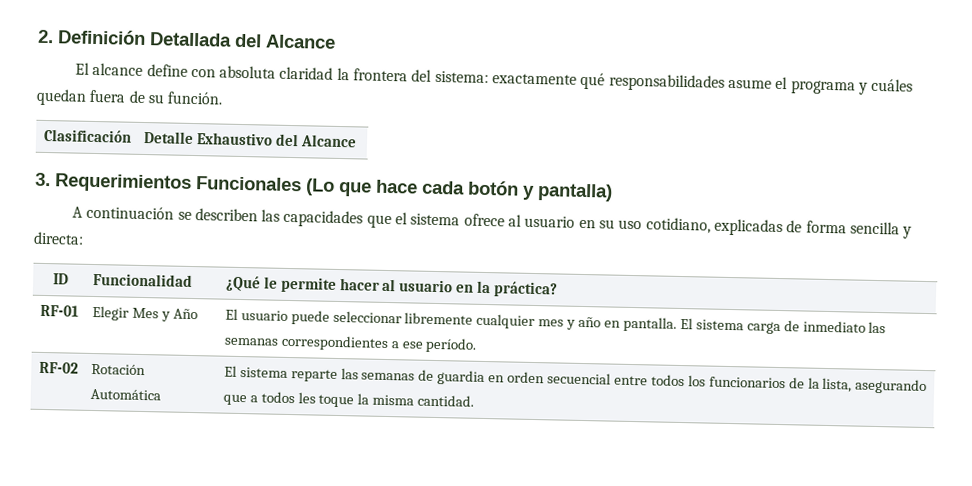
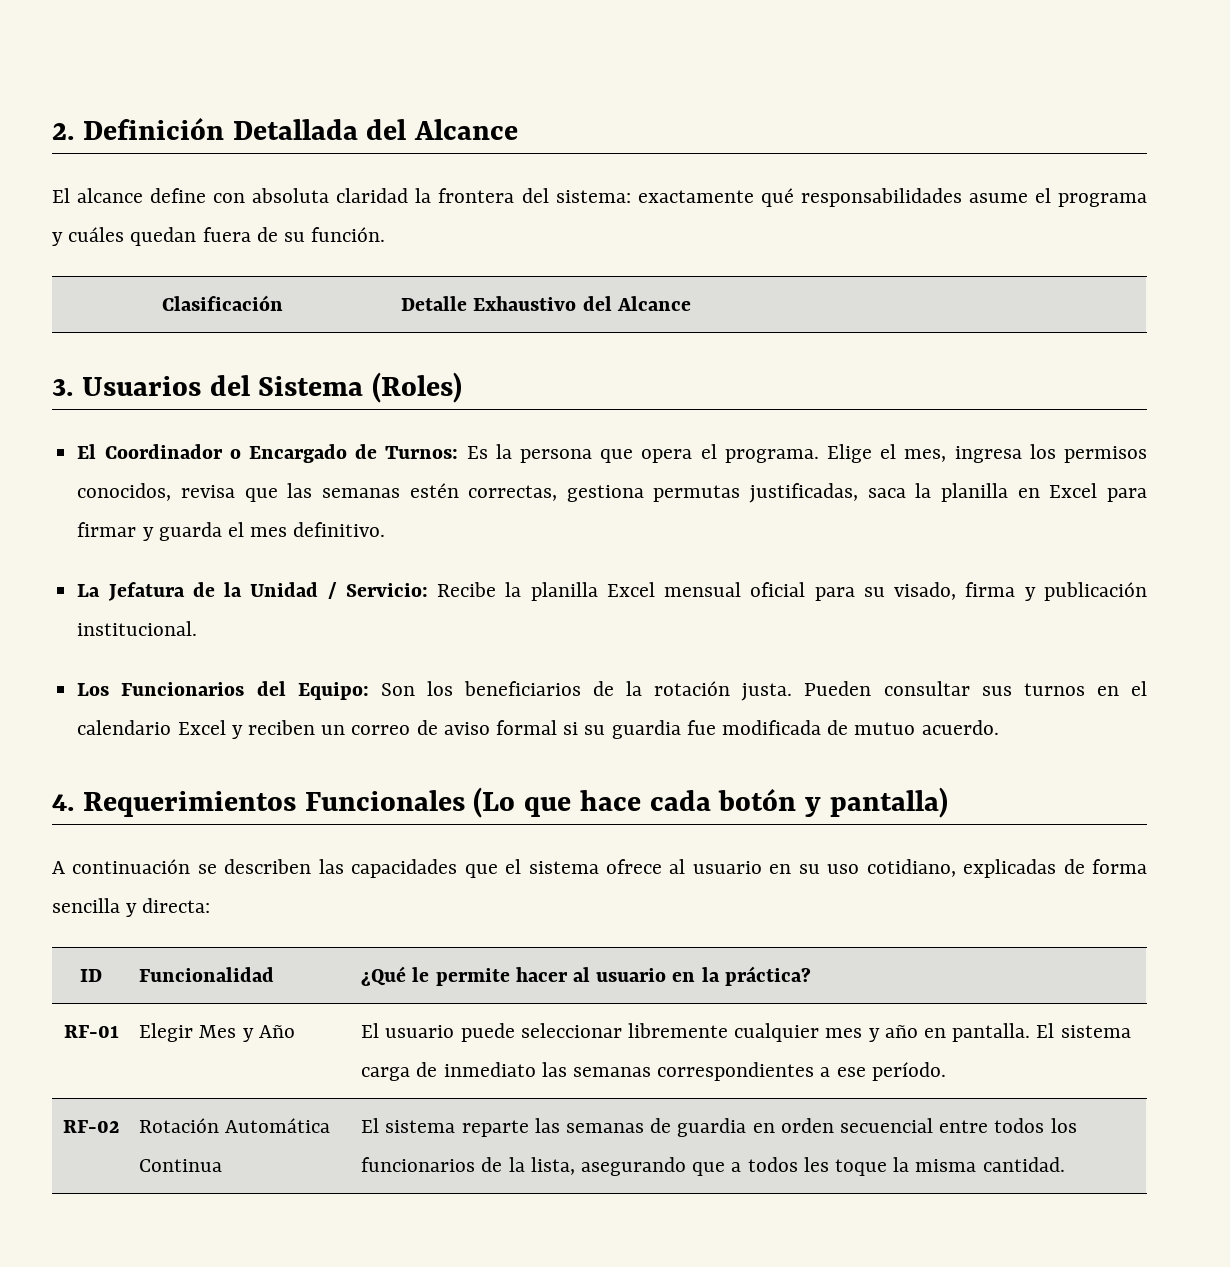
- 3. Requerimientos Funcionales (Lo que hace cada botón y pantalla)
+ 3. Usuarios del Sistema (Roles)
+ El Coordinador o Encargado de Turnos: Es la persona que opera el programa. Elige el mes, ingresa los permisos conocidos, revisa que las semanas estén correctas, gestiona permutas justificadas, saca la planilla en Excel para firmar y guarda el mes definitivo.
+ La Jefatura de la Unidad / Servicio: Recibe la planilla Excel mensual oficial para su visado, firma y publicación institucional.
+ Los Funcionarios del Equipo: Son los beneficiarios de la rotación justa. Pueden consultar sus turnos en el calendario Excel y reciben un correo de aviso formal si su guardia fue modificada de mutuo acuerdo.
+ 4. Requerimientos Funcionales (Lo que hace cada botón y pantalla)
- RF-02 | Rotación Automática | El sistema reparte las semanas de guardia en orden secuencial entre todos los funcionarios de la lista, asegurando que a todos les toque la misma cantidad.
+ RF-02 | Rotación Automática Continua | El sistema reparte las semanas de guardia en orden secuencial entre todos los funcionarios de la lista, asegurando que a todos les toque la misma cantidad.

